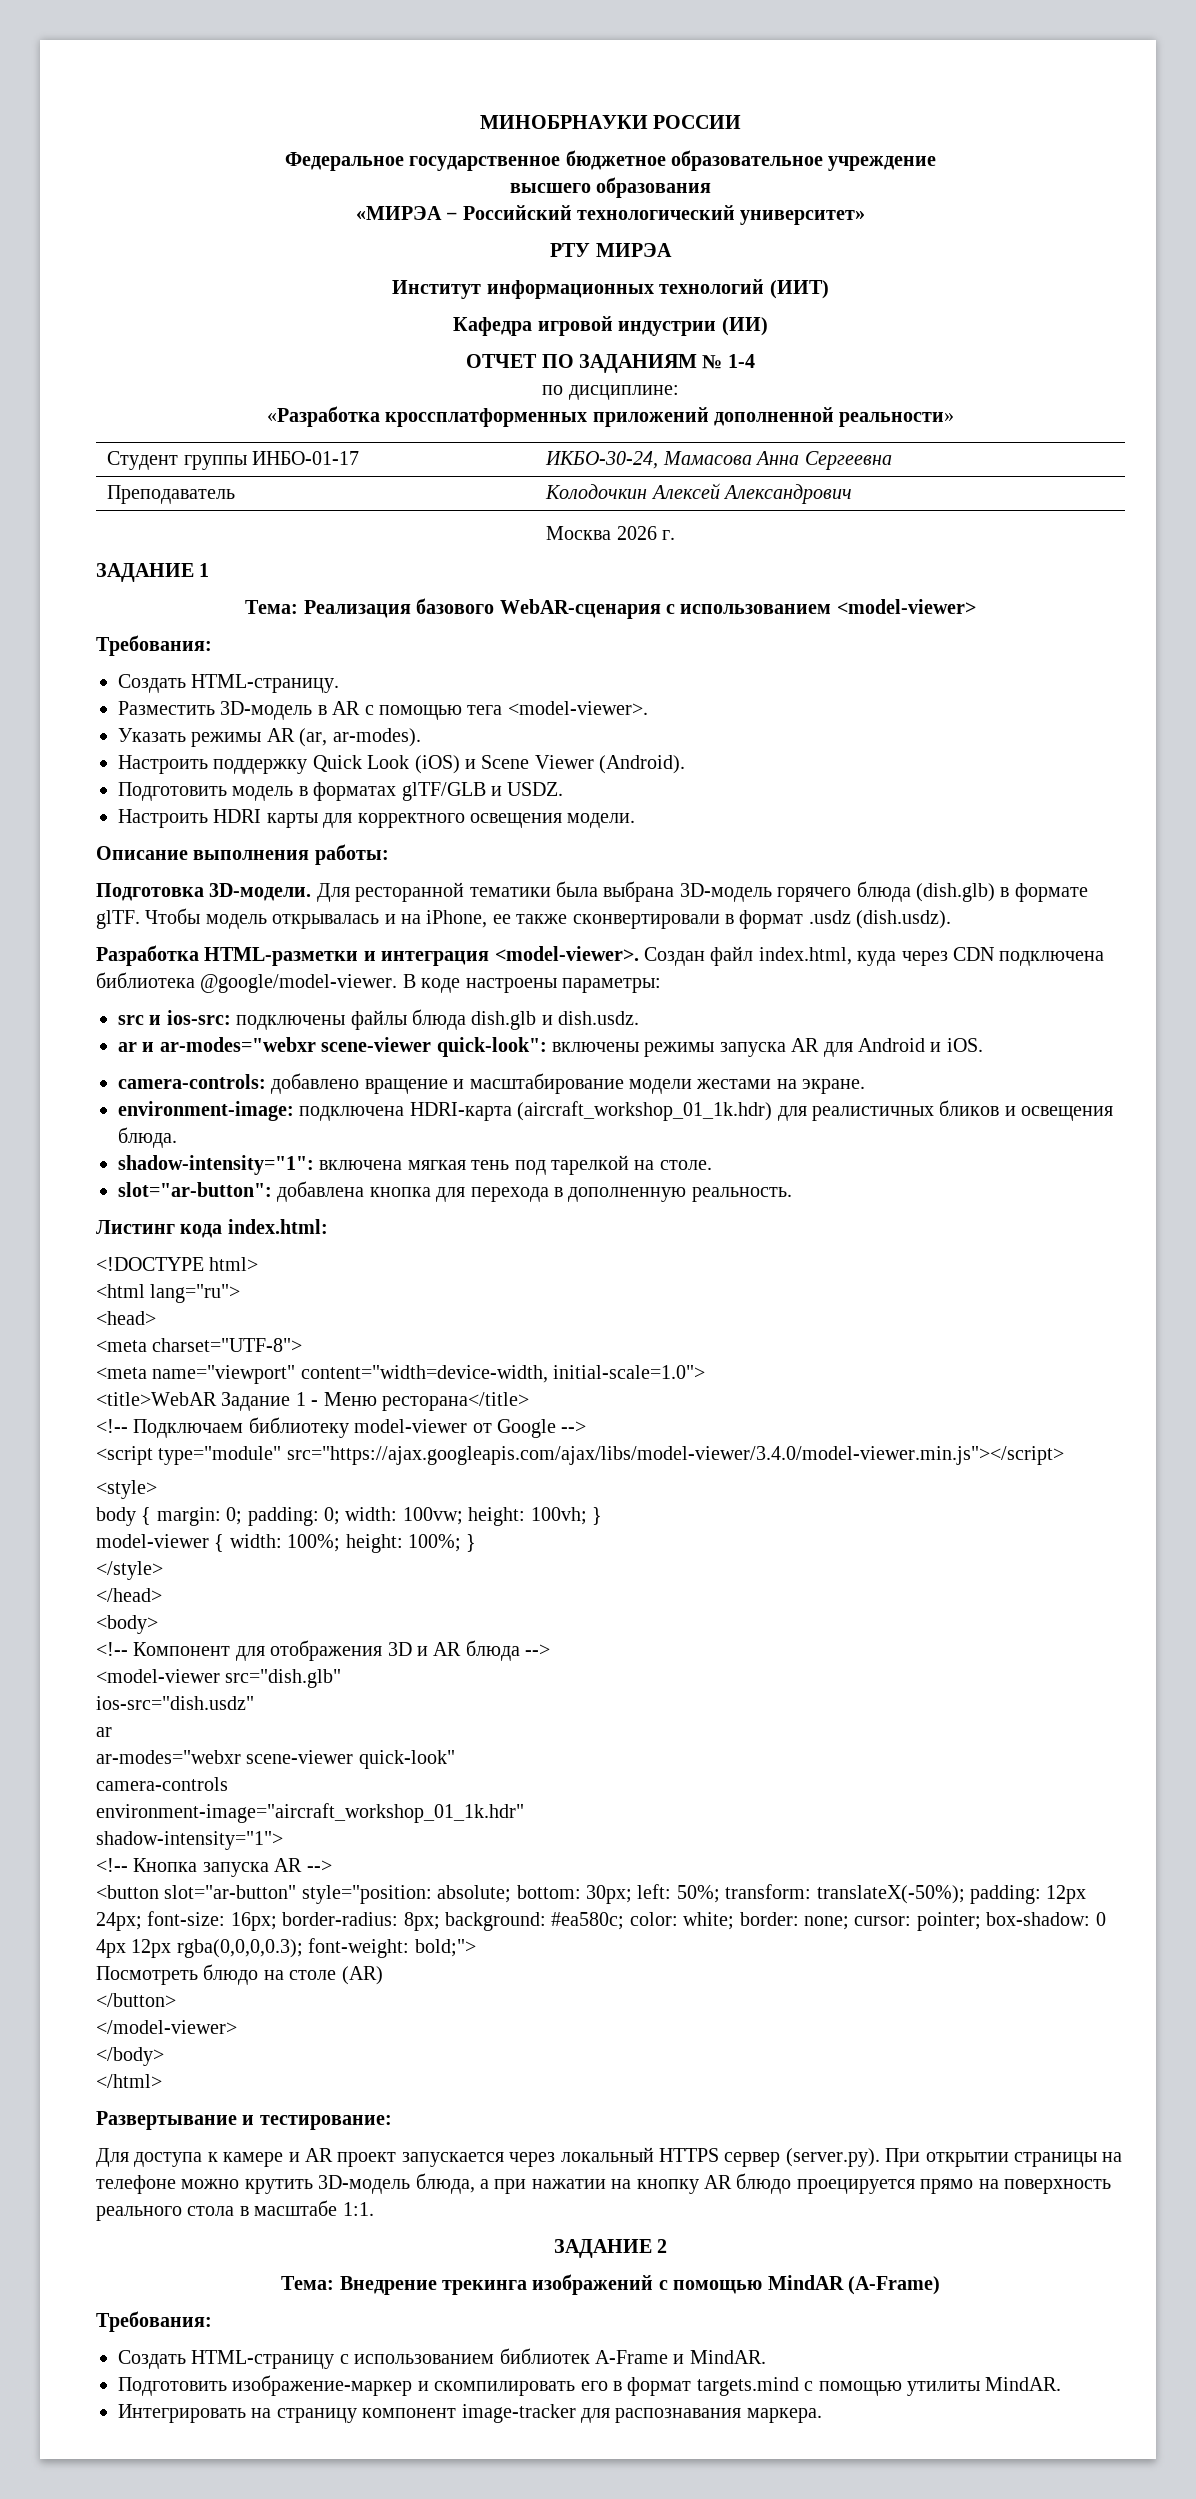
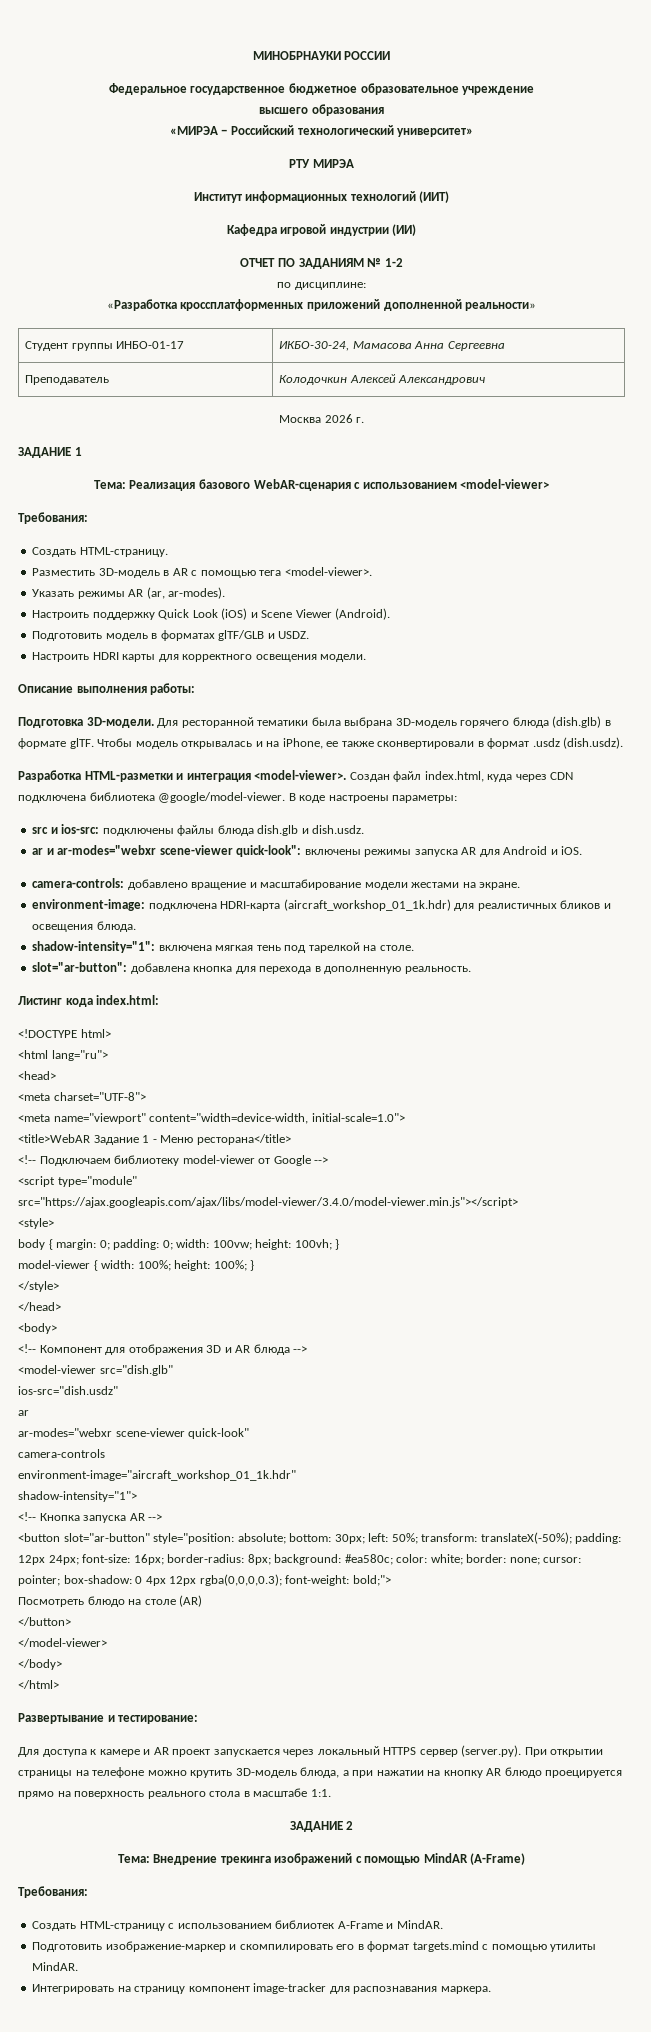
- ОТЧЕТ ПО ЗАДАНИЯМ № 1-4
+ ОТЧЕТ ПО ЗАДАНИЯМ № 1-2

